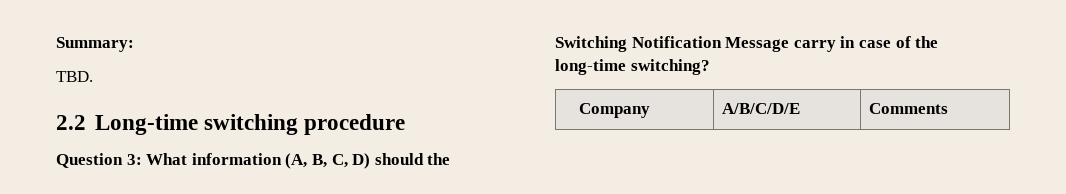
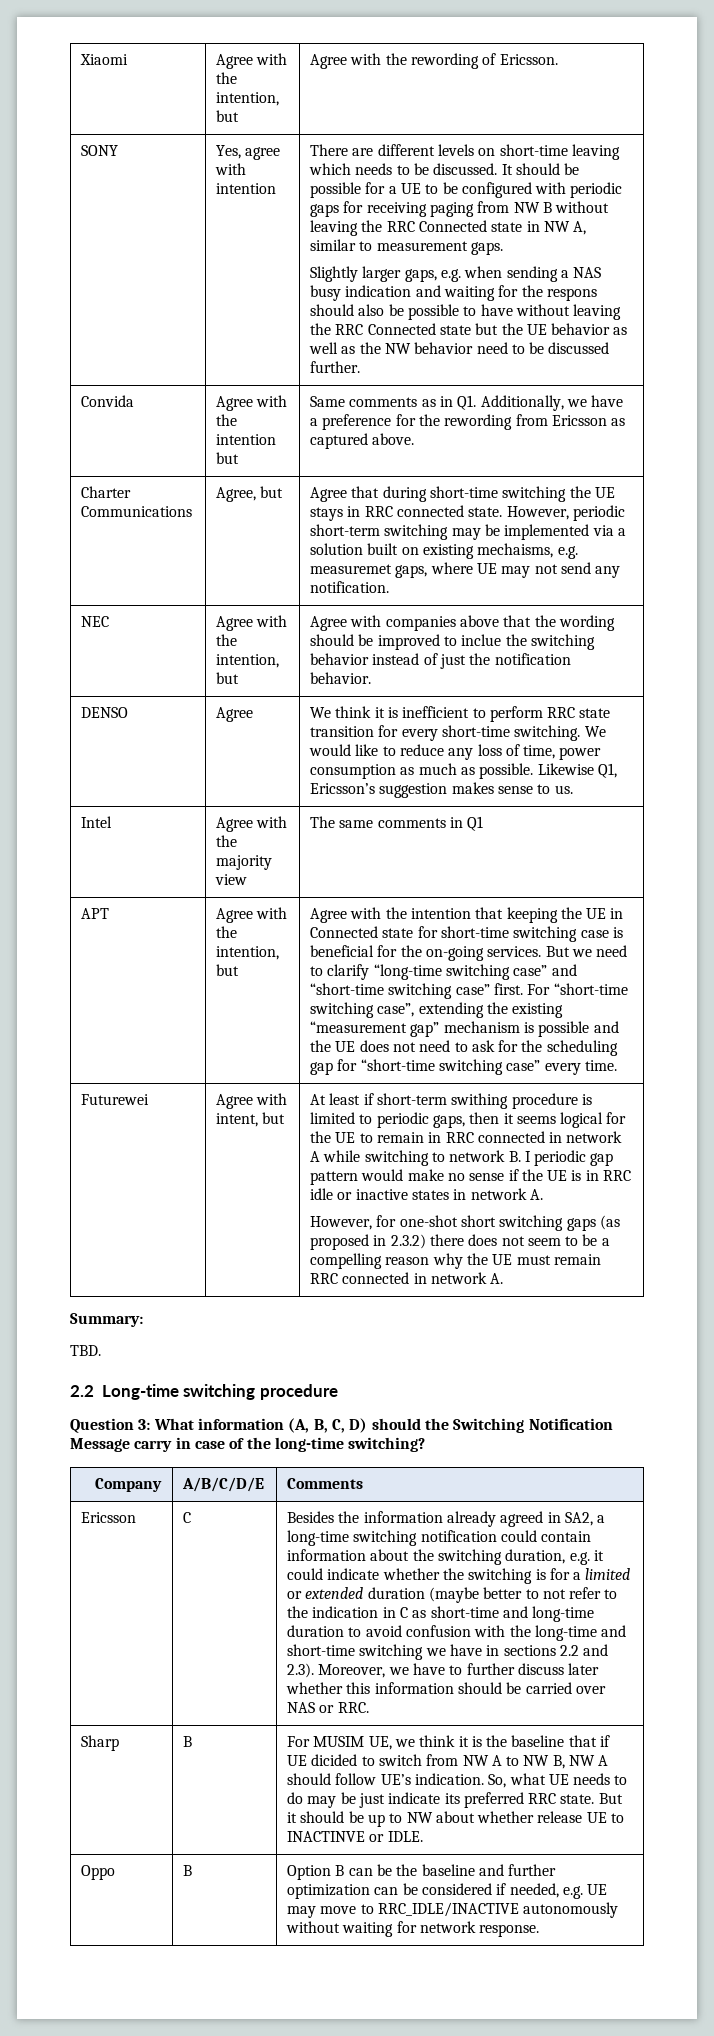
+ Xiaomi | Agree with the intention, but | Agree with the rewording of Ericsson.
+ SONY | Yes, agree with intention | There are different levels on short-time leaving which needs to be discussed. It should be possible for a UE to be configured with periodic gaps for receiving paging from NW B without leaving the RRC Connected state in NW A, similar to measurement gaps.
+ Slightly larger gaps, e.g. when sending a NAS busy indication and waiting for the respons should also be possible to have without leaving the RRC Connected state but the UE behavior as well as the NW behavior need to be discussed further.
+ Convida | Agree with the intention but | Same comments as in Q1. Additionally, we have a preference for the rewording from Ericsson as captured above.
+ Charter Communications | Agree, but | Agree that during short-time switching the UE stays in RRC connected state. However, periodic short-term switching may be implemented via a solution built on existing mechaisms, e.g. measuremet gaps, where UE may not send any notification.
+ NEC | Agree with the intention, but | Agree with companies above that the wording should be improved to inclue the switching behavior instead of just the notification behavior.
+ DENSO | Agree | We think it is inefficient to perform RRC state transition for every short-time switching. We would like to reduce any loss of time, power consumption as much as possible. Likewise Q1, Ericsson’s suggestion makes sense to us.
+ Intel | Agree with the majority view | The same comments in Q1
+ APT | Agree with the intention, but | Agree with the intention that keeping the UE in Connected state for short-time switching case is beneficial for the on-going services. But we need to clarify “long-time switching case” and “short-time switching case” first. For “short-time switching case”, extending the existing “measurement gap” mechanism is possible and the UE does not need to ask for the scheduling gap for “short-time switching case” every time.
+ Futurewei | Agree with intent, but | At least if short-term swithing procedure is limited to periodic gaps, then it seems logical for the UE to remain in RRC connected in network A while switching to network B. I periodic gap pattern would make no sense if the UE is in RRC idle or inactive states in network A.
+ However, for one-shot short switching gaps (as proposed in 2.3.2) there does not seem to be a compelling reason why the UE must remain RRC connected in network A.
+ Ericsson | C | Besides the information already agreed in SA2, a long-time switching notification could contain information about the switching duration, e.g. it could indicate whether the switching is for a limited or extended duration (maybe better to not refer to the indication in C as short-time and long-time duration to avoid confusion with the long-time and short-time switching we have in sections 2.2 and 2.3). Moreover, we have to further discuss later whether this information should be carried over NAS or RRC.
+ Sharp | B | For MUSIM UE, we think it is the baseline that if UE dicided to switch from NW A to NW B, NW A should follow UE’s indication. So, what UE needs to do may be just indicate its preferred RRC state. But it should be up to NW about whether release UE to INACTINVE or IDLE.
+ Oppo | B | Option B can be the baseline and further optimization can be considered if needed, e.g. UE may move to RRC_IDLE/INACTIVE autonomously without waiting for network response.

